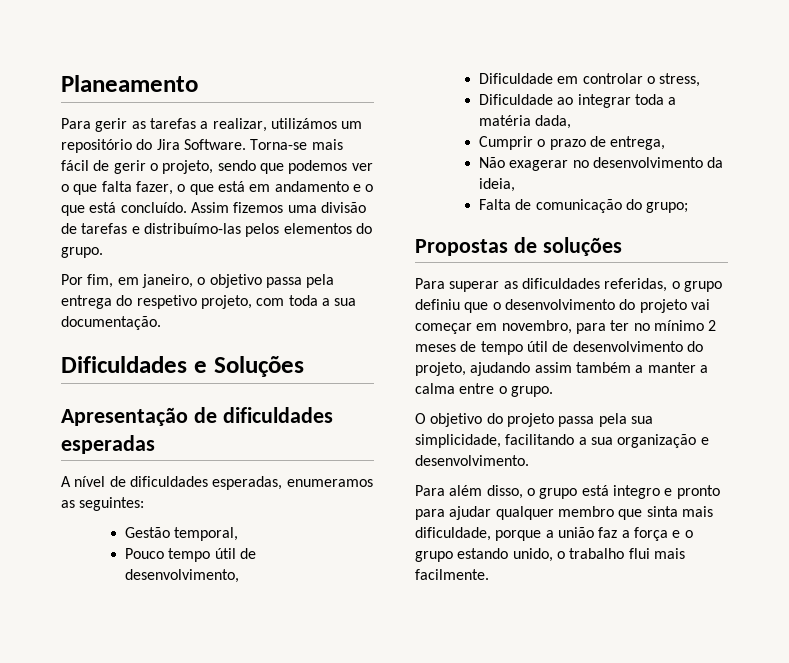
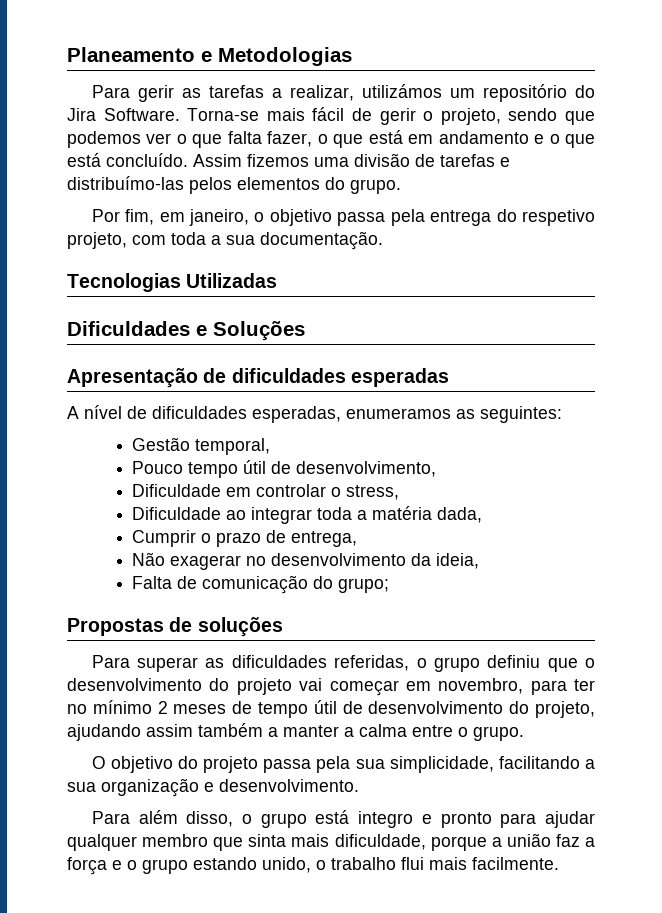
- Planeamento
+ Planeamento e Metodologias
+ Tecnologias Utilizadas

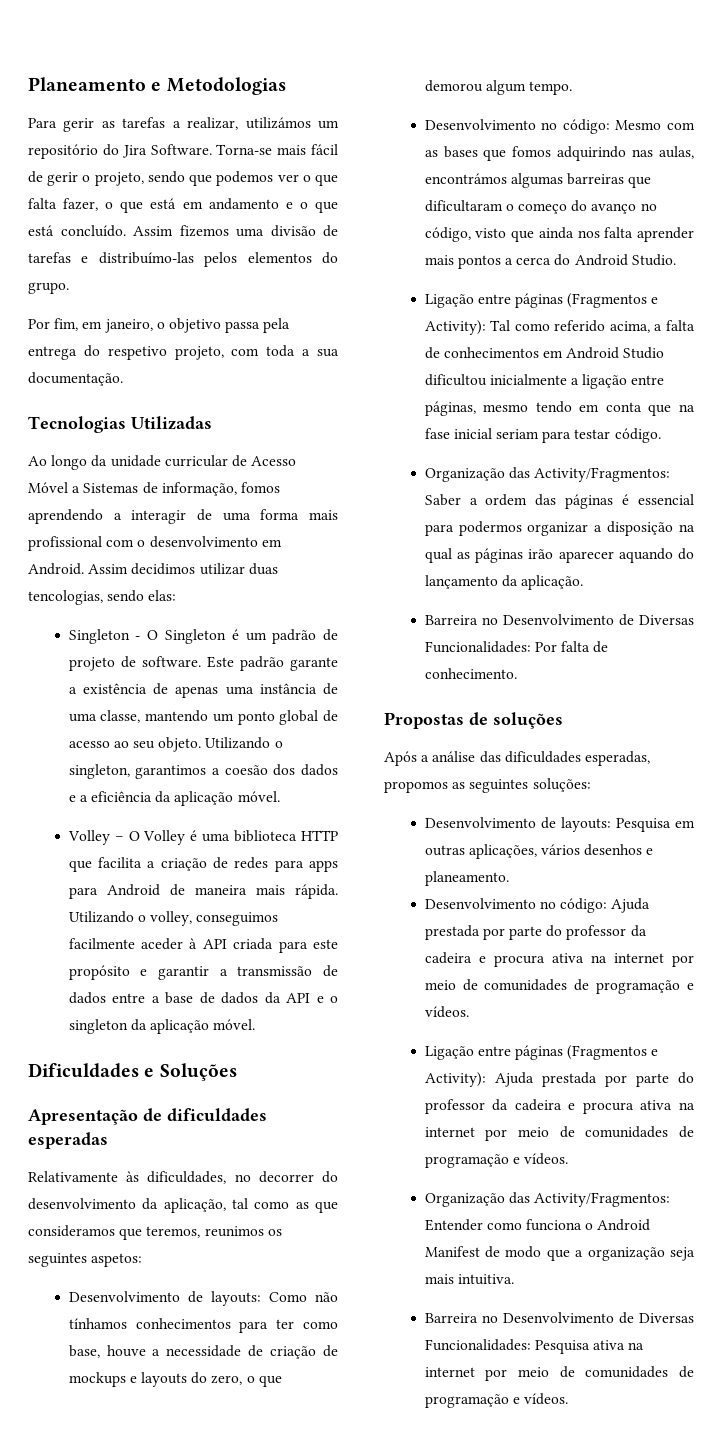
+ Ao longo da unidade curricular de Acesso Móvel a Sistemas de informação, fomos aprendendo a interagir de uma forma mais profissional com o desenvolvimento em Android. Assim decidimos utilizar duas tencologias, sendo elas:
+ Singleton - O Singleton é um padrão de projeto de software. Este padrão garante a existência de apenas uma instância de uma classe, mantendo um ponto global de acesso ao seu objeto. Utilizando o singleton, garantimos a coesão dos dados e a eficiência da aplicação móvel.
+ Volley – O Volley é uma biblioteca HTTP que facilita a criação de redes para apps para Android de maneira mais rápida. Utilizando o volley, conseguimos facilmente aceder à API criada para este propósito e garantir a transmissão de dados entre a base de dados da API e o singleton da aplicação móvel.
- A nível de dificuldades esperadas, enumeramos as seguintes:
- Gestão temporal,
- Pouco tempo útil de desenvolvimento,
- Dificuldade em controlar o stress,
- Dificuldade ao integrar toda a matéria dada,
- Cumprir o prazo de entrega,
- Não exagerar no desenvolvimento da ideia,
- Falta de comunicação do grupo;
+ Relativamente às dificuldades, no decorrer do desenvolvimento da aplicação, tal como as que consideramos que teremos, reunimos os seguintes aspetos:
+ Desenvolvimento de layouts: Como não tínhamos conhecimentos para ter como base, houve a necessidade de criação de mockups e layouts do zero, o que demorou algum tempo.
+ Desenvolvimento no código: Mesmo com as bases que fomos adquirindo nas aulas, encontrámos algumas barreiras que dificultaram o começo do avanço no código, visto que ainda nos falta aprender mais pontos a cerca do Android Studio.
+ Ligação entre páginas (Fragmentos e Activity): Tal como referido acima, a falta de conhecimentos em Android Studio dificultou inicialmente a ligação entre páginas, mesmo tendo em conta que na fase inicial seriam para testar código.
+ Organização das Activity/Fragmentos: Saber a ordem das páginas é essencial para podermos organizar a disposição na qual as páginas irão aparecer aquando do lançamento da aplicação.
+ Barreira no Desenvolvimento de Diversas Funcionalidades: Por falta de conhecimento.
  Propostas de soluções
- Para superar as dificuldades referidas, o grupo definiu que o desenvolvimento do projeto vai começar em novembro, para ter no mínimo 2 meses de tempo útil de desenvolvimento do projeto, ajudando assim também a manter a calma entre o grupo.
- O objetivo do projeto passa pela sua simplicidade, facilitando a sua organização e desenvolvimento.
- Para além disso, o grupo está integro e pronto para ajudar qualquer membro que sinta mais dificuldade, porque a união faz a força e o grupo estando unido, o trabalho flui mais facilmente.
+ Após a análise das dificuldades esperadas, propomos as seguintes soluções:
+ Desenvolvimento de layouts: Pesquisa em outras aplicações, vários desenhos e planeamento.
+ Desenvolvimento no código: Ajuda prestada por parte do professor da cadeira e procura ativa na internet por meio de comunidades de programação e vídeos.
+ Ligação entre páginas (Fragmentos e Activity): Ajuda prestada por parte do professor da cadeira e procura ativa na internet por meio de comunidades de programação e vídeos.
+ Organização das Activity/Fragmentos: Entender como funciona o Android Manifest de modo que a organização seja mais intuitiva.
+ Barreira no Desenvolvimento de Diversas Funcionalidades: Pesquisa ativa na internet por meio de comunidades de programação e vídeos.

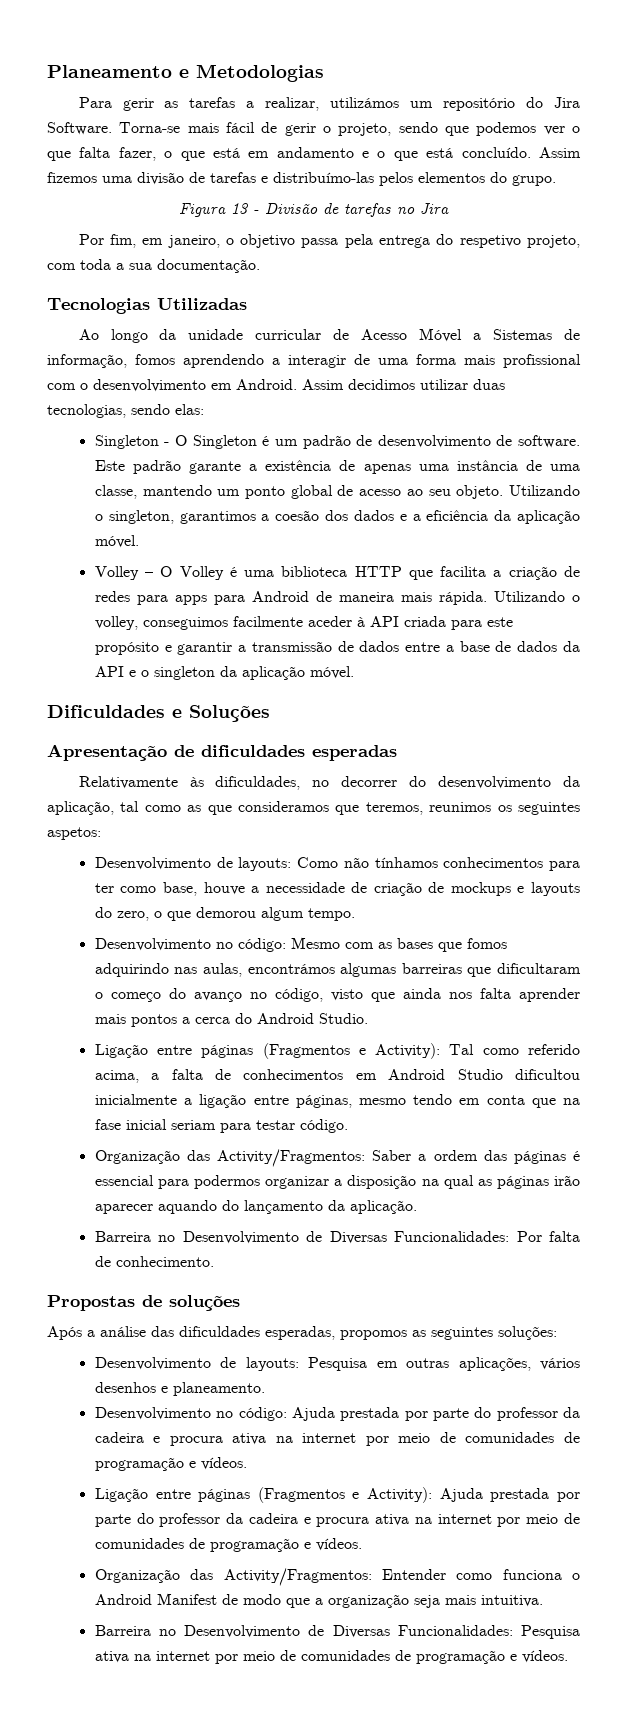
+ Figura 13 - Divisão de tarefas no Jira
- Assim decidimos utilizar duas tencologias, sendo elas:
+ Assim decidimos utilizar duas tecnologias, sendo elas:
- Singleton - O Singleton é um padrão de projeto de software.
+ Singleton - O Singleton é um padrão de desenvolvimento de software.

